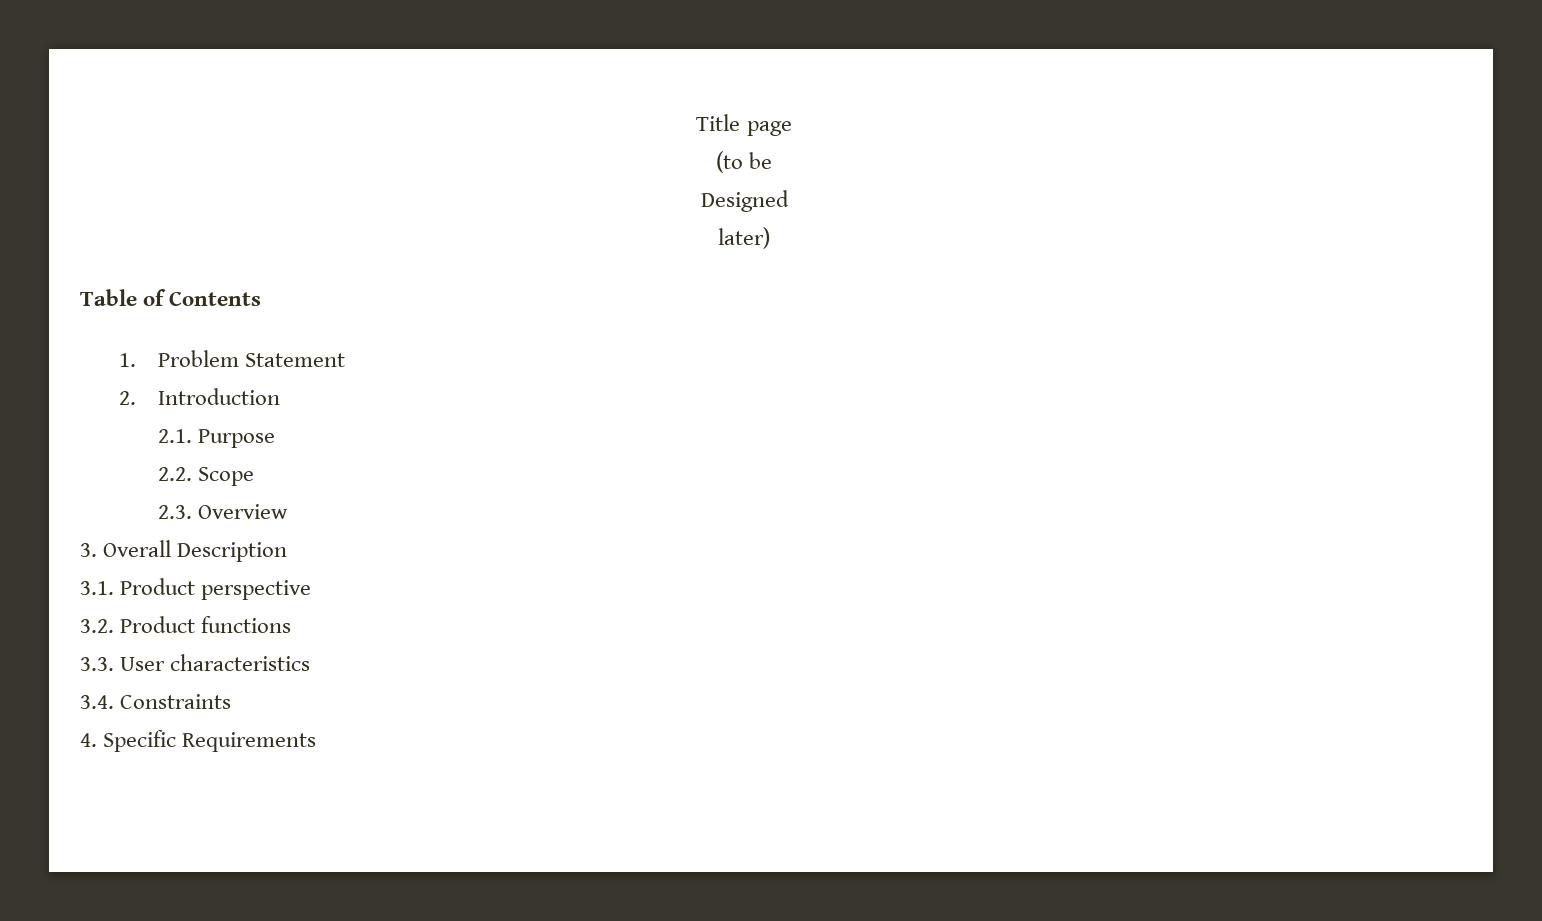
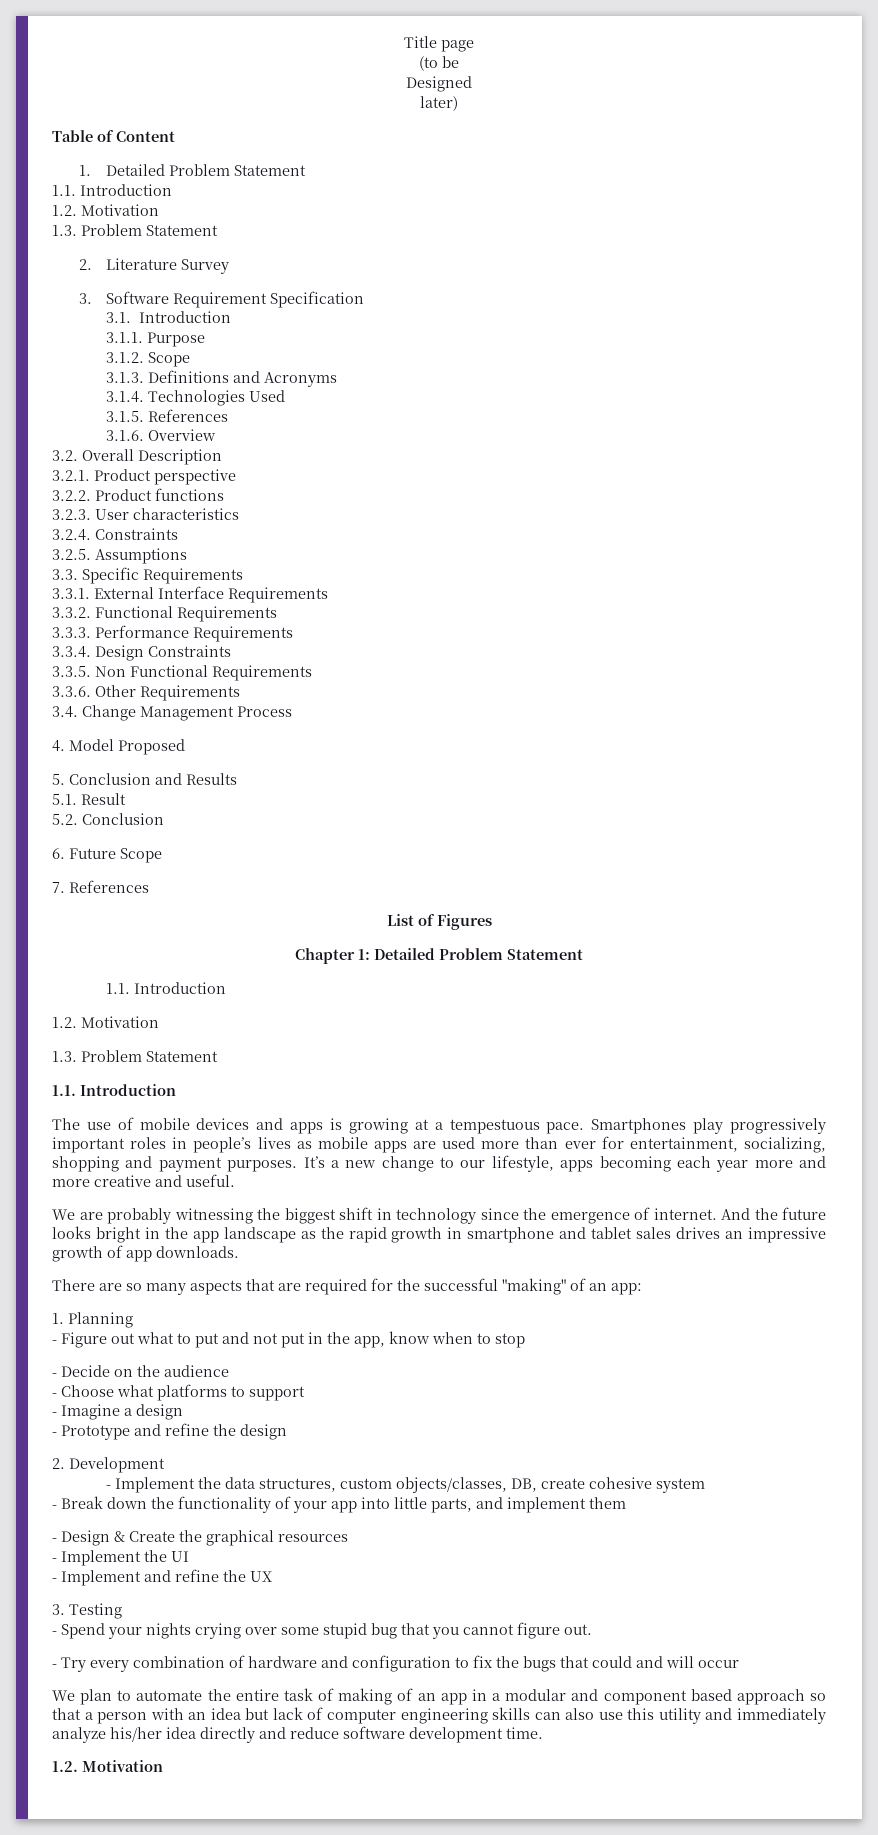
- Table of Contents
- 1. Problem Statement
- 2. Introduction
- 2.1. Purpose
+ Table of Content
+ 1. Detailed Problem Statement
+ 1.1. Introduction
+ 1.2. Motivation
+ 1.3. Problem Statement
+ 2. Literature Survey
+ 3. Software Requirement Specification
+ 3.1. Introduction
+ 3.1.1. Purpose
- 2.2. Scope
- 2.3. Overview
+ 3.1.2. Scope
+ 3.1.3. Definitions and Acronyms
+ 3.1.4. Technologies Used
+ 3.1.5. References
+ 3.1.6. Overview
- 3. Overall Description
+ 3.2. Overall Description
- 3.1. Product perspective
+ 3.2.1. Product perspective
- 3.2. Product functions
+ 3.2.2. Product functions
- 3.3. User characteristics
+ 3.2.3. User characteristics
- 3.4. Constraints
- 4. Specific Requirements
+ 3.2.4. Constraints
+ 3.2.5. Assumptions
+ 3.3. Specific Requirements
+ 3.3.1. External Interface Requirements
+ 3.3.2. Functional Requirements
+ 3.3.3. Performance Requirements
+ 3.3.4. Design Constraints
+ 3.3.5. Non Functional Requirements
+ 3.3.6. Other Requirements
+ 3.4. Change Management Process
+ 4. Model Proposed
+ 5. Conclusion and Results
+ 5.1. Result
+ 5.2. Conclusion
+ 6. Future Scope
+ 7. References
+ List of Figures
+ Chapter 1: Detailed Problem Statement
+ 1.1. Introduction
+ 1.2. Motivation
+ 1.3. Problem Statement
+ 1.1. Introduction
+ The use of mobile devices and apps is growing at a tempestuous pace. Smartphones play progressively important roles in people’s lives as mobile apps are used more than ever for entertainment, socializing, shopping and payment purposes. It’s a new change to our lifestyle, apps becoming each year more and more creative and useful.
+ We are probably witnessing the biggest shift in technology since the emergence of internet. And the future looks bright in the app landscape as the rapid growth in smartphone and tablet sales drives an impressive growth of app downloads.
+ There are so many aspects that are required for the successful "making" of an app:
+ 1. Planning
+ - Figure out what to put and not put in the app, know when to stop
+ - Decide on the audience
+ - Choose what platforms to support
+ - Imagine a design
+ - Prototype and refine the design
+ 2. Development
+ - Implement the data structures, custom objects/classes, DB, create cohesive system
+ - Break down the functionality of your app into little parts, and implement them
+ - Design & Create the graphical resources
+ - Implement the UI
+ - Implement and refine the UX
+ 3. Testing
+ - Spend your nights crying over some stupid bug that you cannot figure out.
+ - Try every combination of hardware and configuration to fix the bugs that could and will occur
+ We plan to automate the entire task of making of an app in a modular and component based approach so that a person with an idea but lack of computer engineering skills can also use this utility and immediately analyze his/her idea directly and reduce software development time.
+ 1.2. Motivation

